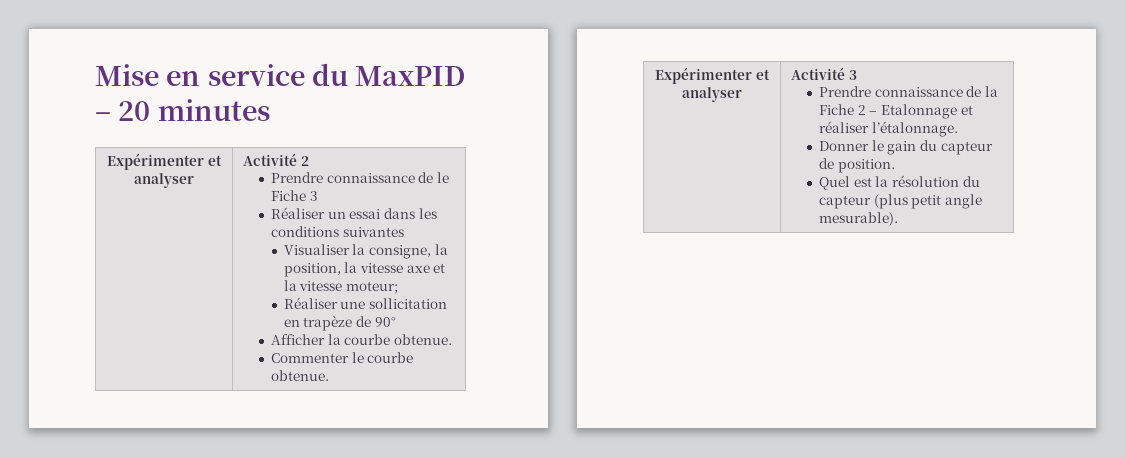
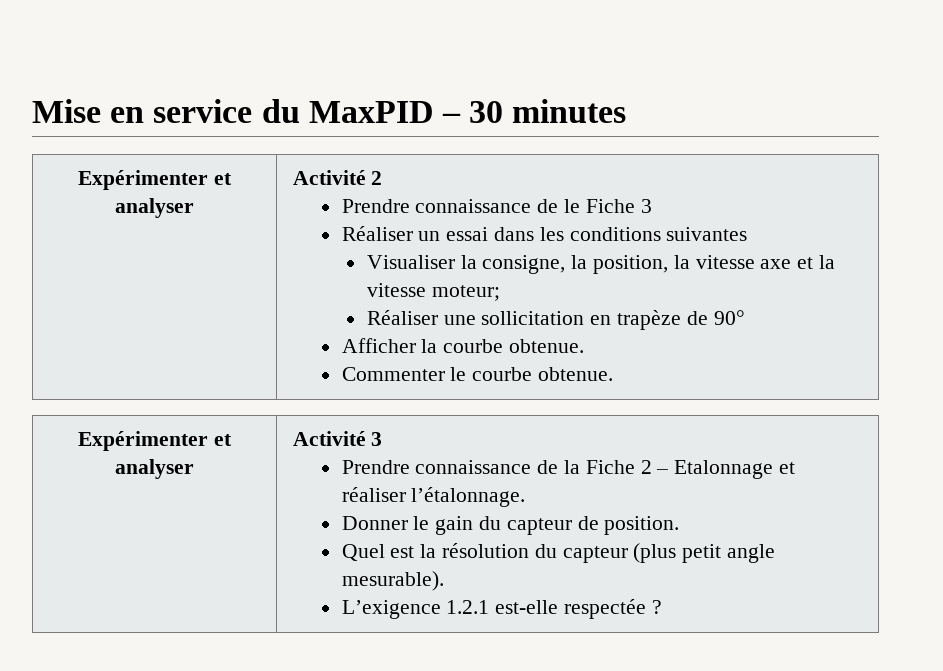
- Mise en service du MaxPID – 20 minutes
+ Mise en service du MaxPID – 30 minutes
  Expérimenter et analyser | Activité 3
  Prendre connaissance de la Fiche 2 – Etalonnage et réaliser l’étalonnage.
  Donner le gain du capteur de position.
  Quel est la résolution du capteur (plus petit angle mesurable).
+ L’exigence 1.2.1 est-elle respectée ?

